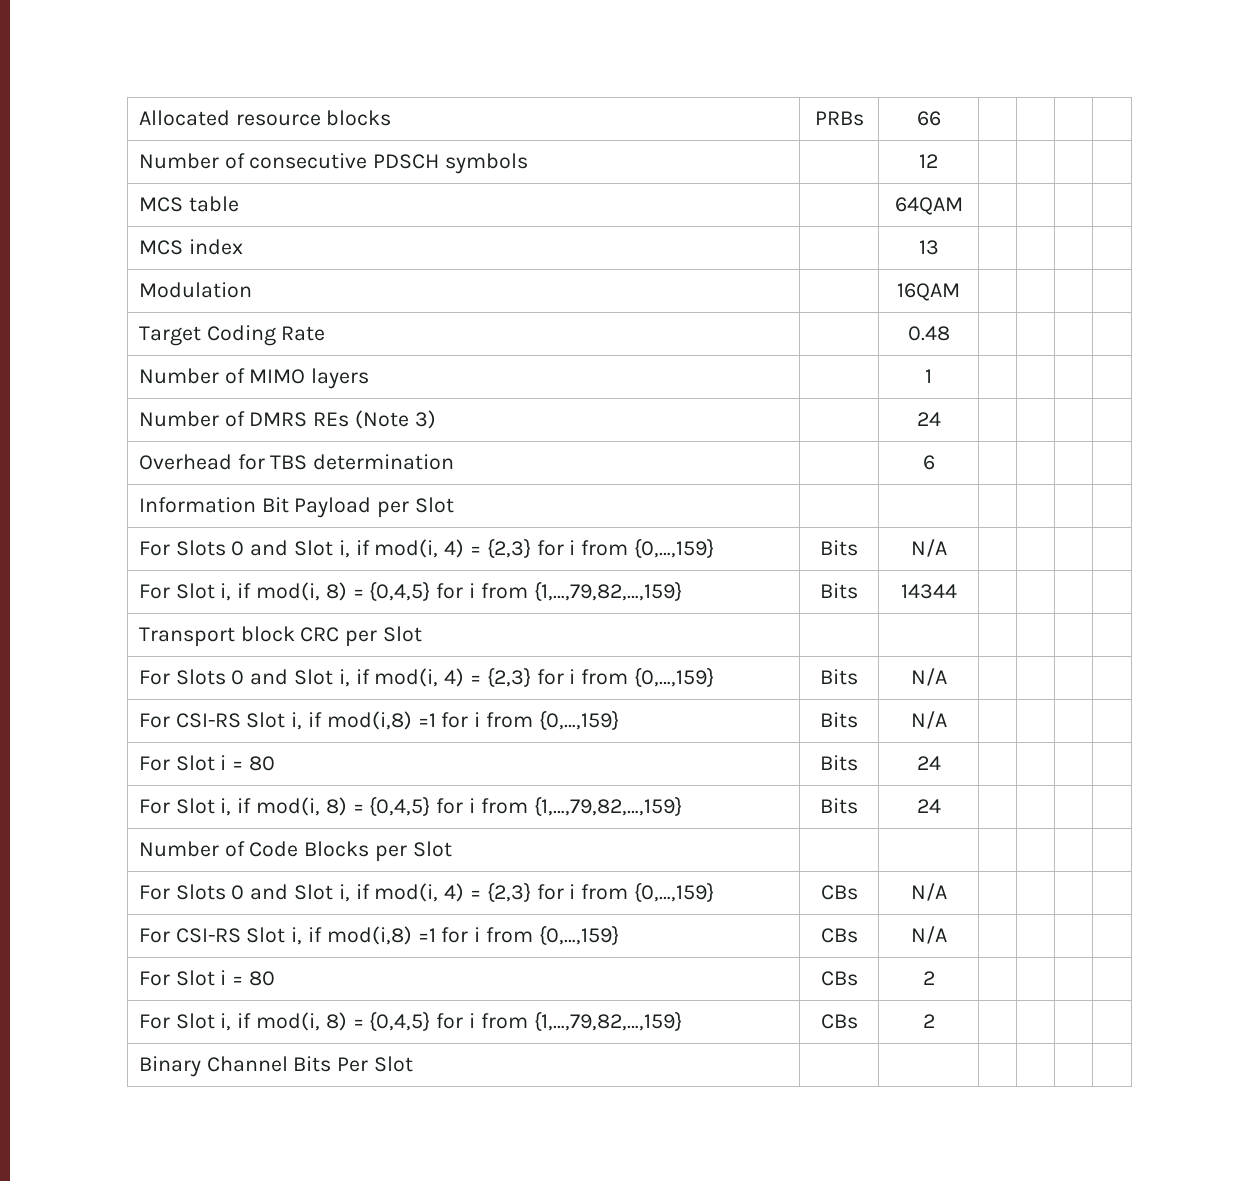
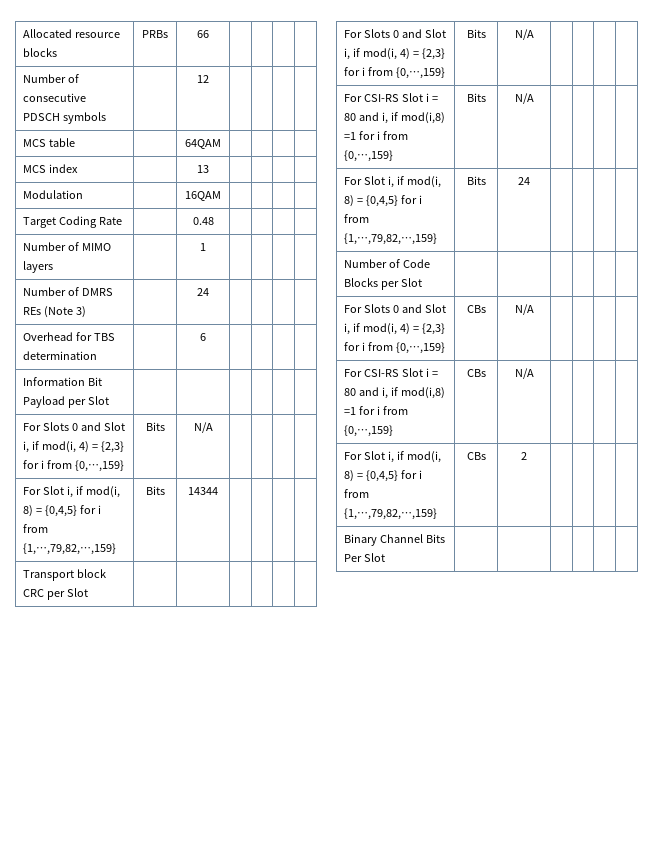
- For CSI-RS Slot i, if mod(i,8) =1 for i from {0,…,159} | Bits | N/A | | | |
+ For CSI-RS Slot i = 80 and i, if mod(i,8) =1 for i from {0,…,159} | Bits | N/A | | | |
- For Slot i = 80 | Bits | 24 | | | |
- For CSI-RS Slot i, if mod(i,8) =1 for i from {0,…,159} | CBs | N/A | | | |
+ For CSI-RS Slot i = 80 and i, if mod(i,8) =1 for i from {0,…,159} | CBs | N/A | | | |
- For Slot i = 80 | CBs | 2 | | | |

